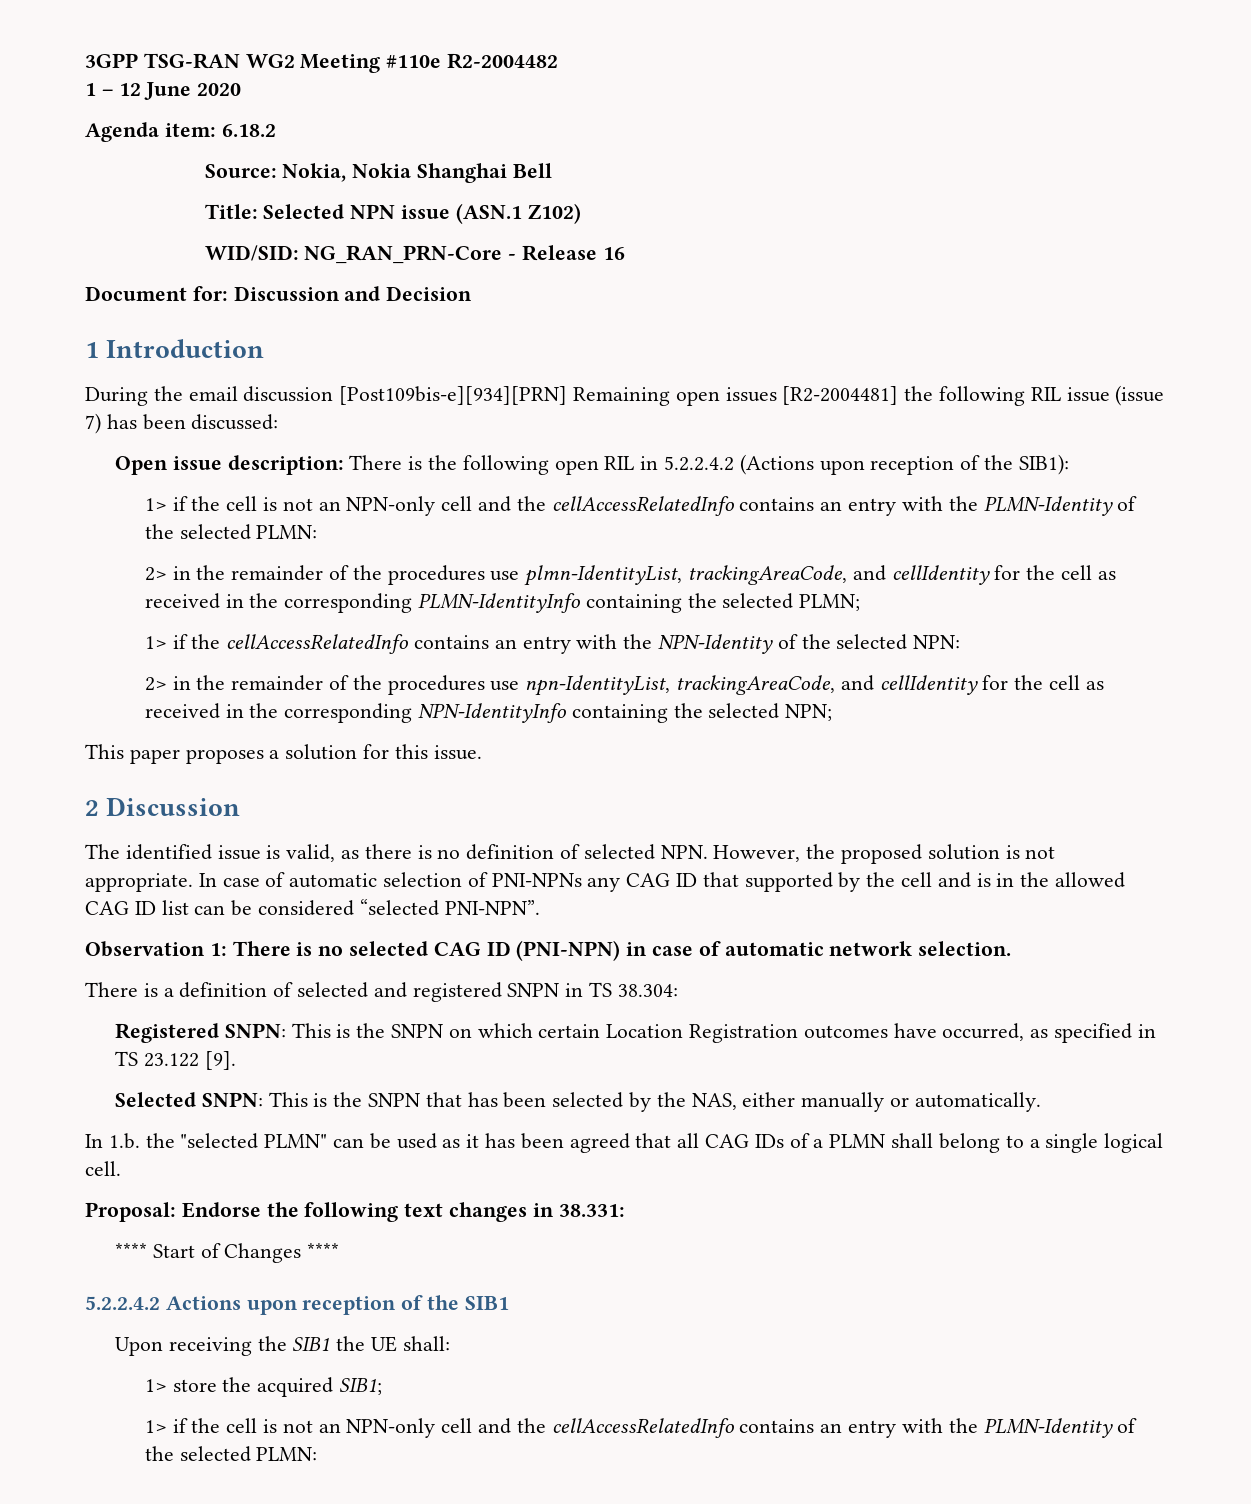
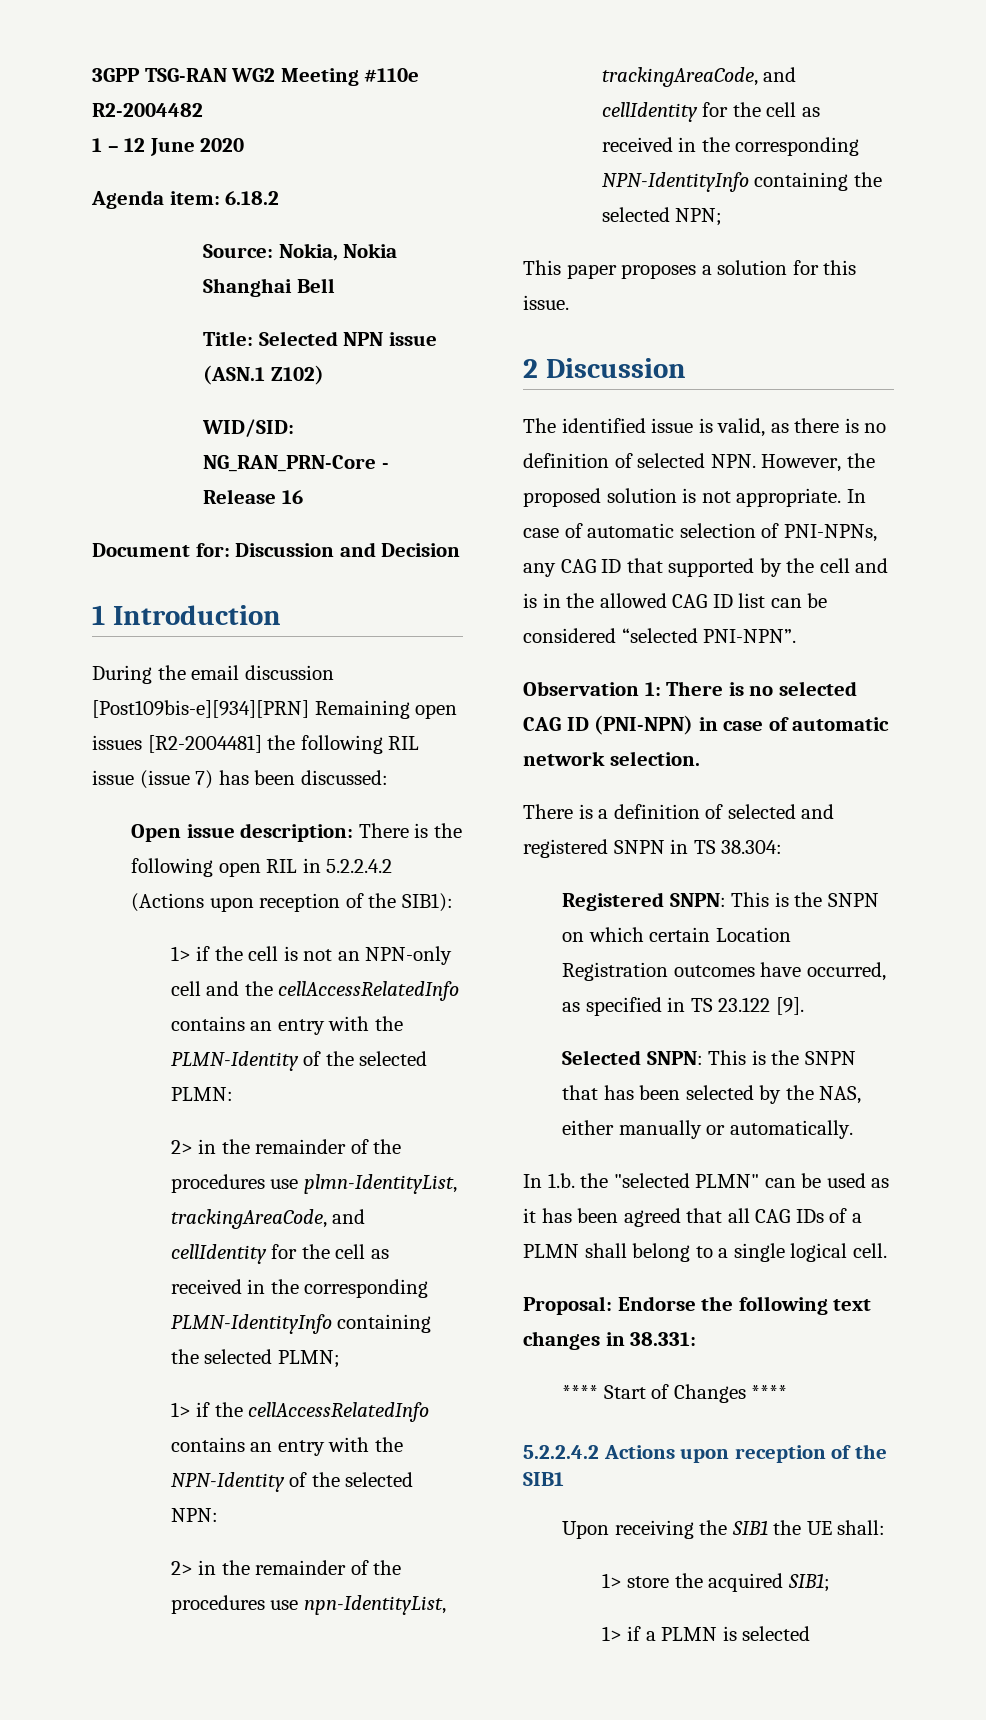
- In case of automatic selection of PNI-NPNs any CAG ID that supported by the cell and is in the allowed CAG ID list can be considered “selected PNI-NPN”.
+ In case of automatic selection of PNI-NPNs, any CAG ID that supported by the cell and is in the allowed CAG ID list can be considered “selected PNI-NPN”.
  1> store the acquired SIB1;
- 1> if the cell is not an NPN-only cell and the cellAccessRelatedInfo contains an entry with the PLMN-Identity of the selected PLMN:
+ 1> if a PLMN is selected

